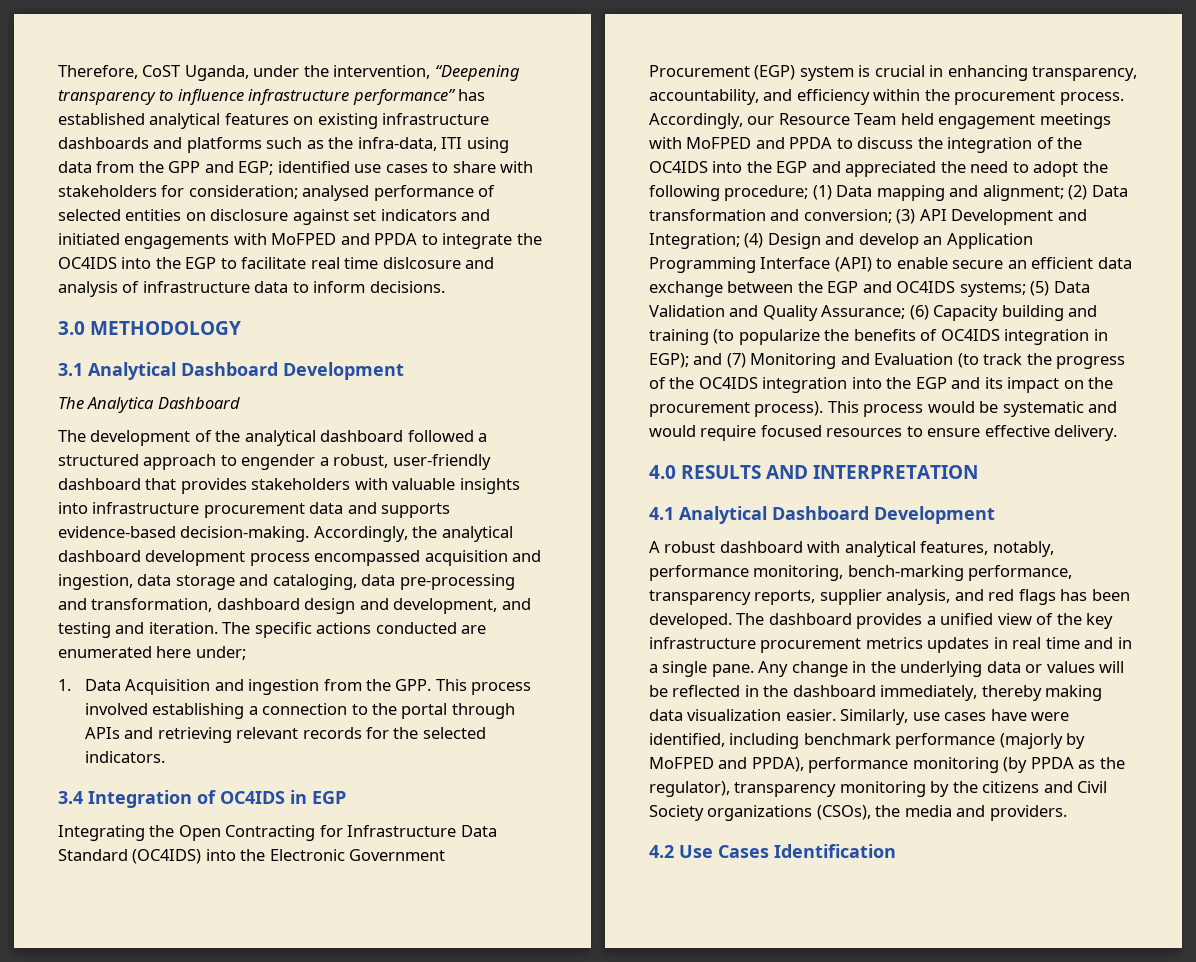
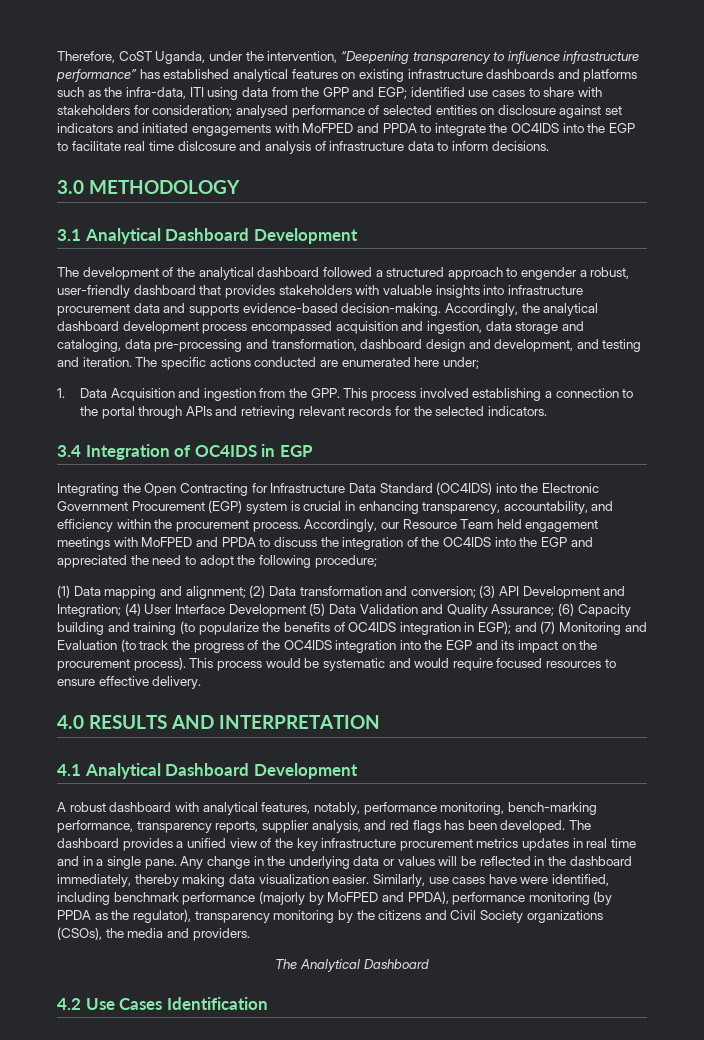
- The Analytica Dashboard
- Accordingly, our Resource Team held engagement meetings with MoFPED and PPDA to discuss the integration of the OC4IDS into the EGP and appreciated the need to adopt the following procedure; (1) Data mapping and alignment;
+ Accordingly, our Resource Team held engagement meetings with MoFPED and PPDA to discuss the integration of the OC4IDS into the EGP and appreciated the need to adopt the following procedure;
+ (1) Data mapping and alignment;
- (4) Design and develop an Application Programming Interface (API) to enable secure an efficient data exchange between the EGP and OC4IDS systems; (5) Data Validation and Quality Assurance;
+ (4) User Interface Development (5) Data Validation and Quality Assurance;
+ The Analytical Dashboard

